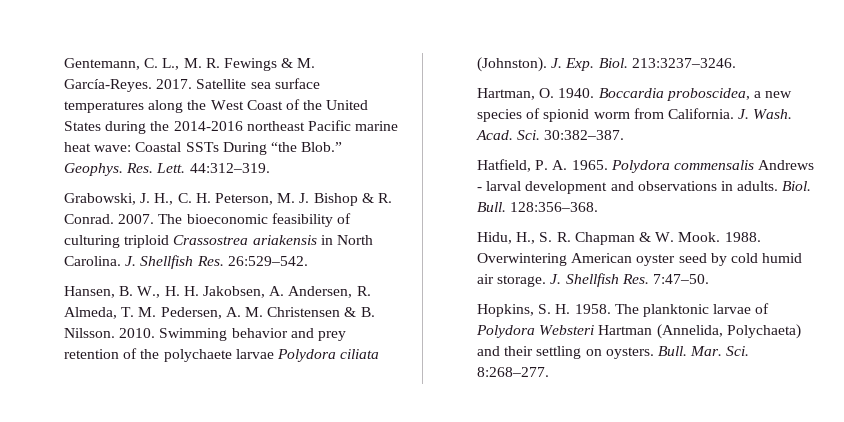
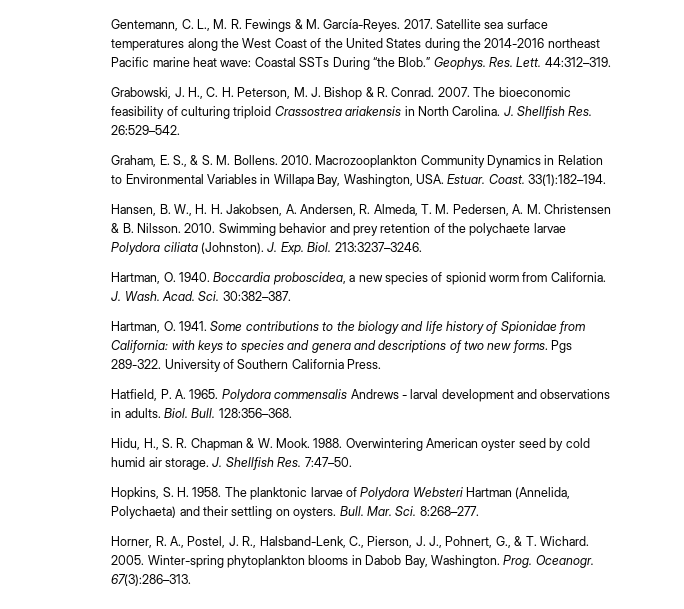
+ Graham, E. S., & S. M. Bollens. 2010. Macrozooplankton Community Dynamics in Relation to Environmental Variables in Willapa Bay, Washington, USA. Estuar. Coast. 33(1):182–194.
+ Hartman, O. 1941. Some contributions to the biology and life history of Spionidae from California: with keys to species and genera and descriptions of two new forms. Pgs 289-322. University of Southern California Press.
+ Horner, R. A., Postel, J. R., Halsband-Lenk, C., Pierson, J. J., Pohnert, G., & T. Wichard. 2005. Winter-spring phytoplankton blooms in Dabob Bay, Washington. Prog. Oceanogr. 67(3):286–313.

